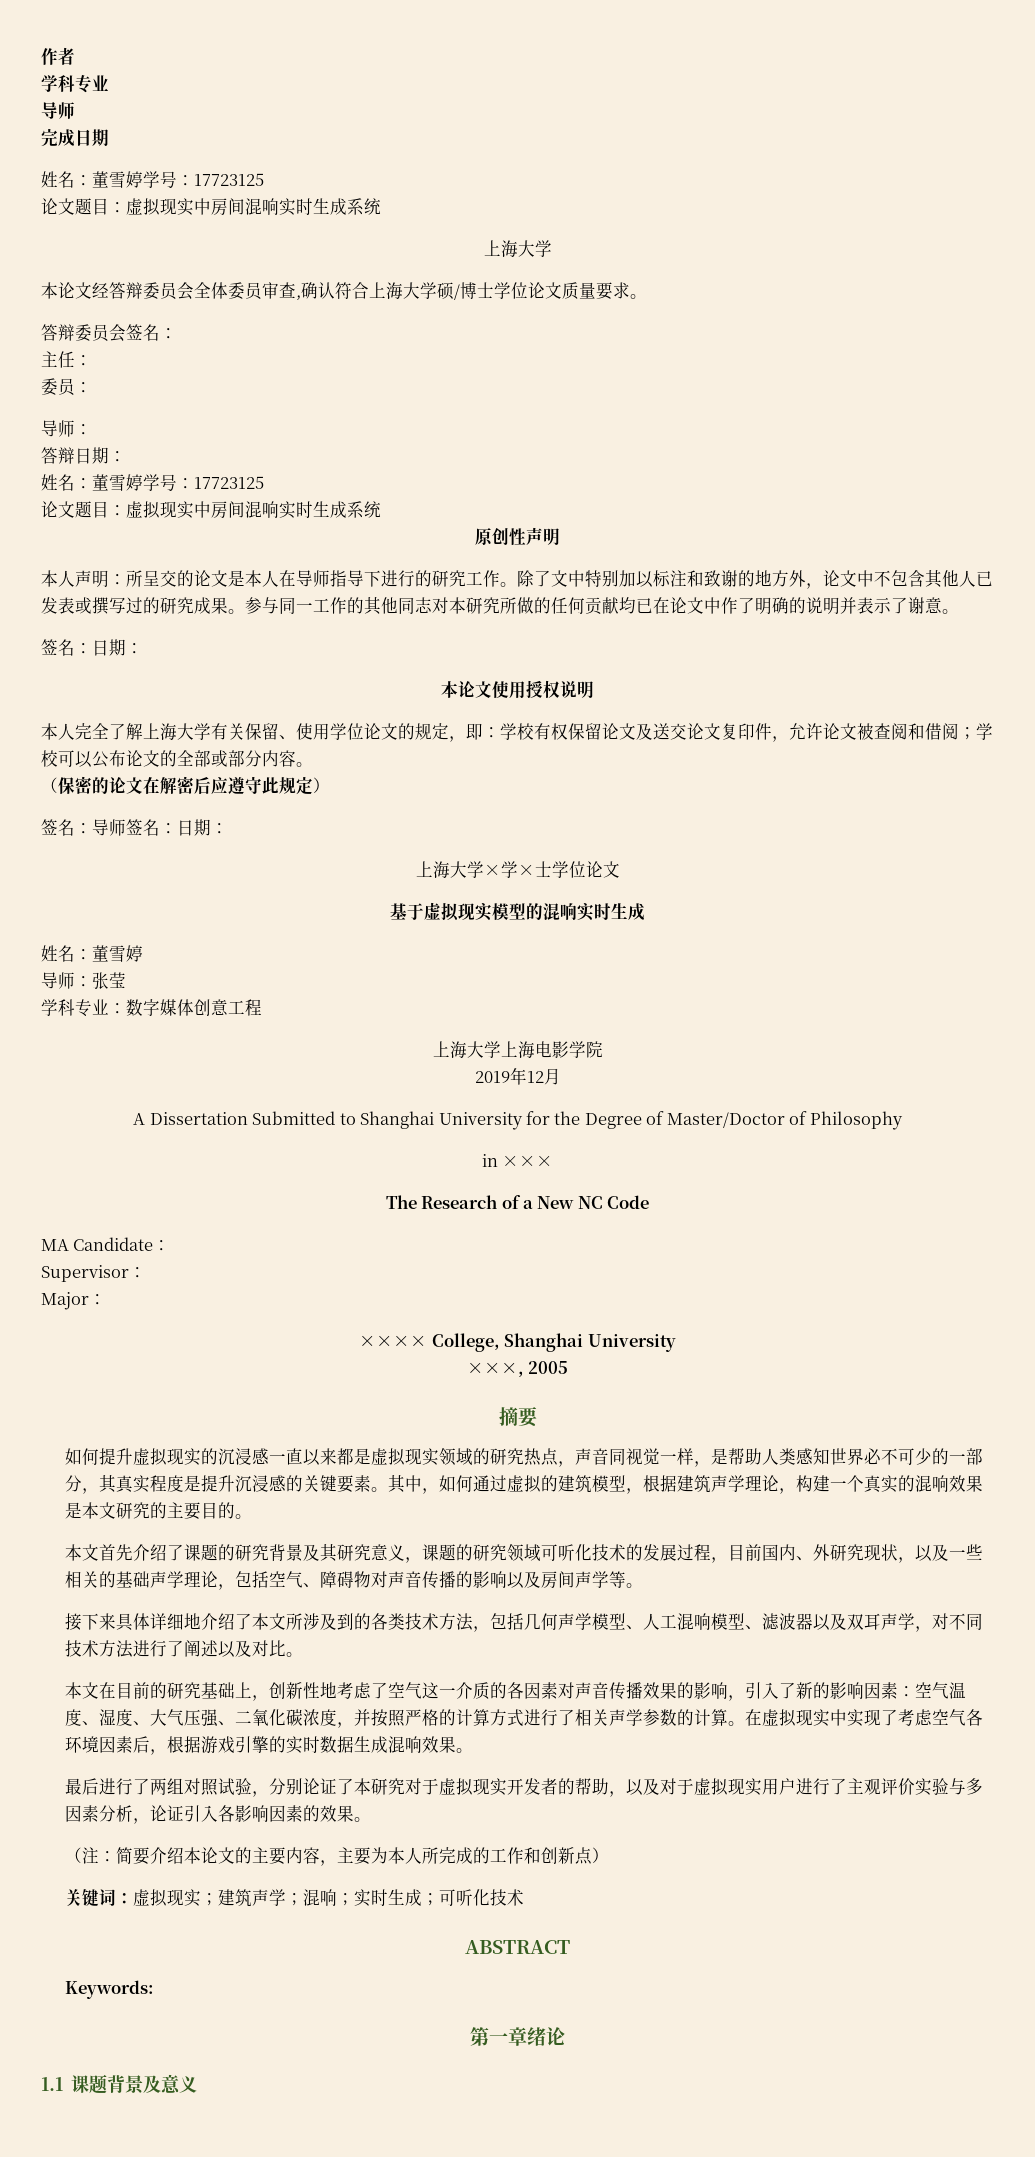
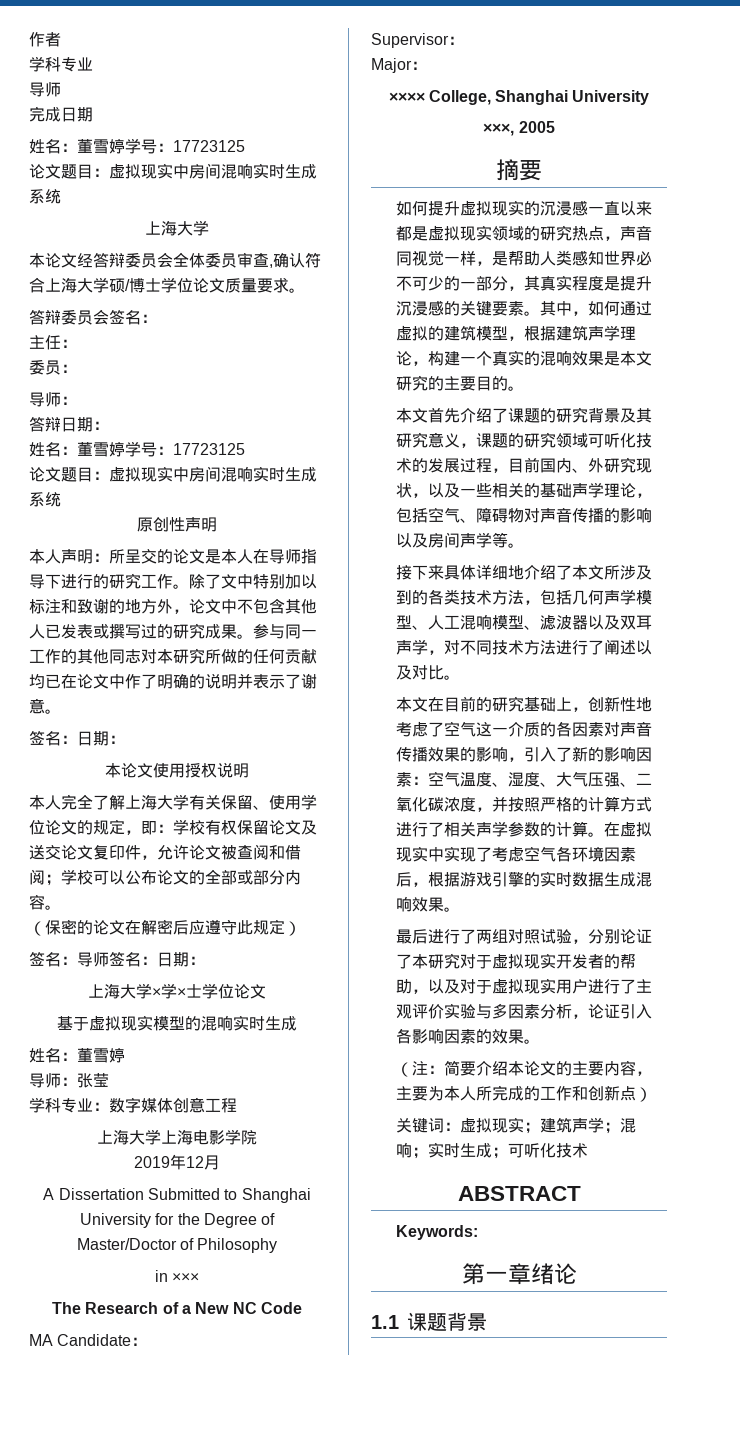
- 1.1课题背景及意义
+ 1.1课题背景

